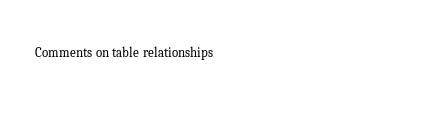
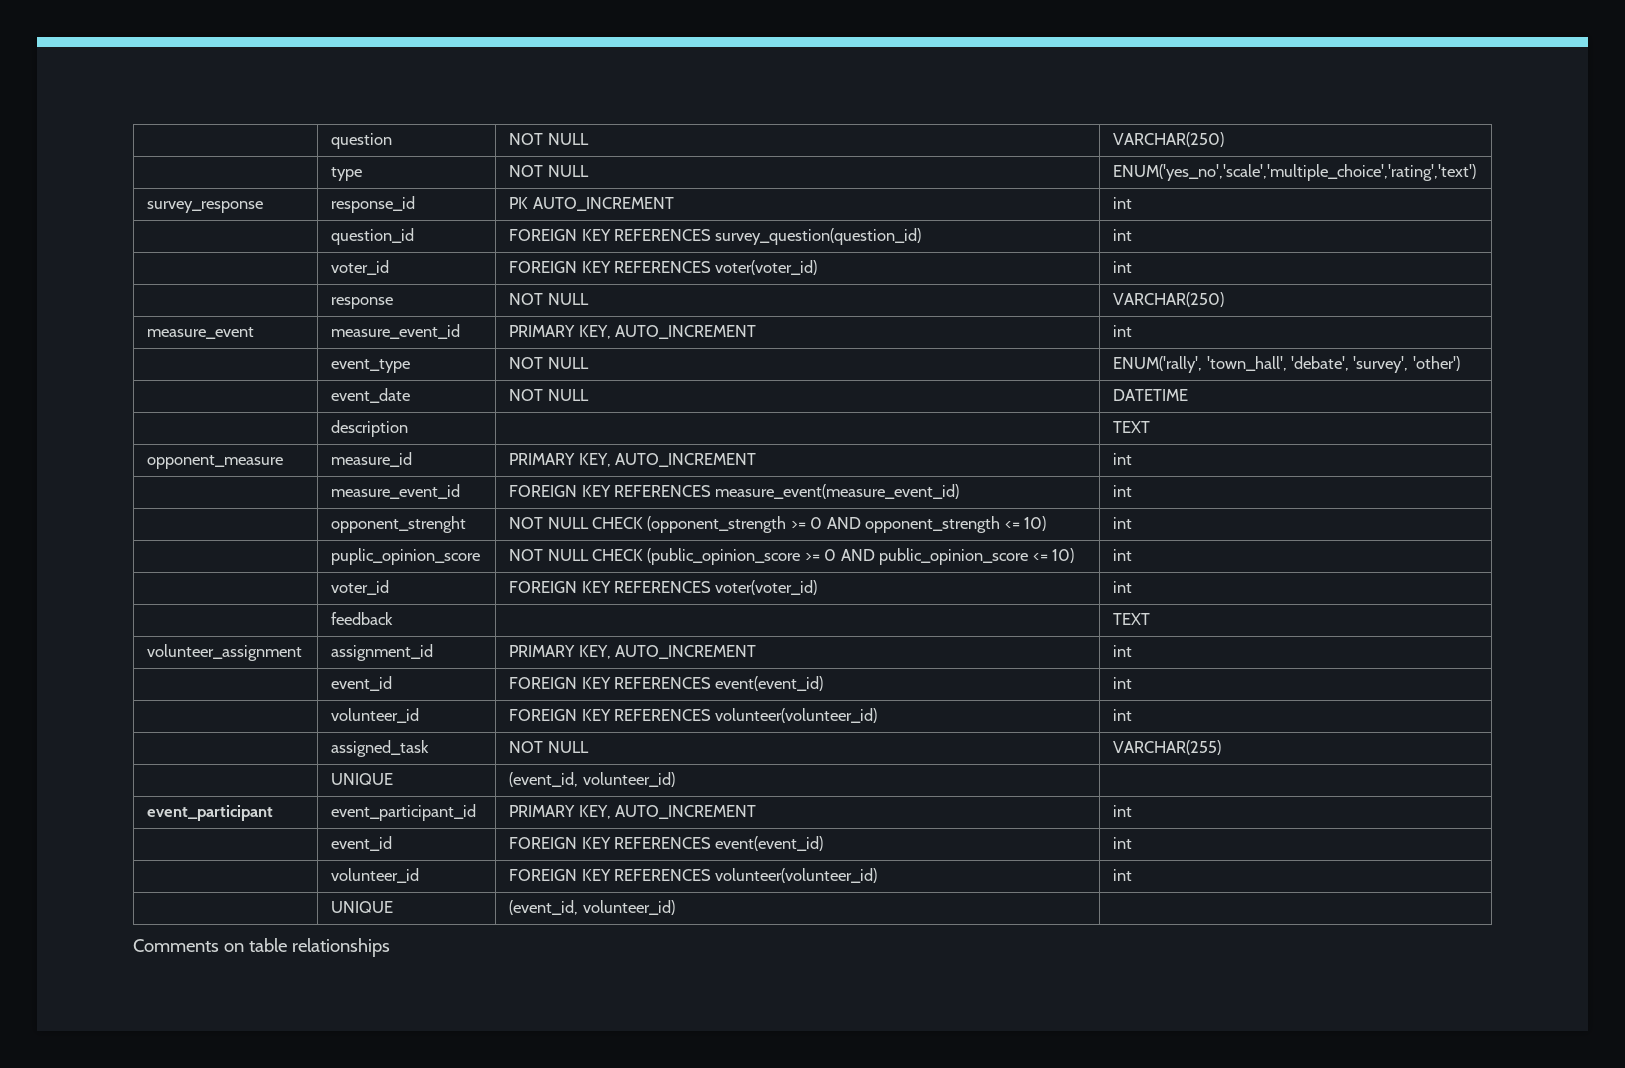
+ | question | NOT NULL | VARCHAR(250)
+ | type | NOT NULL | ENUM('yes_no','scale','multiple_choice','rating','text')
+ survey_response | response_id | PK AUTO_INCREMENT | int
+ | question_id | FOREIGN KEY REFERENCES survey_question(question_id) | int
+ | voter_id | FOREIGN KEY REFERENCES voter(voter_id) | int
+ | response | NOT NULL | VARCHAR(250)
+ measure_event | measure_event_id | PRIMARY KEY, AUTO_INCREMENT | int
+ | event_type | NOT NULL | ENUM('rally', 'town_hall', 'debate', 'survey', 'other')
+ | event_date | NOT NULL | DATETIME
+ | description | | TEXT
+ opponent_measure | measure_id | PRIMARY KEY, AUTO_INCREMENT | int
+ | measure_event_id | FOREIGN KEY REFERENCES measure_event(measure_event_id) | int
+ | opponent_strenght | NOT NULL CHECK (opponent_strength >= 0 AND opponent_strength <= 10) | int
+ | puplic_opinion_score | NOT NULL CHECK (public_opinion_score >= 0 AND public_opinion_score <= 10) | int
+ | voter_id | FOREIGN KEY REFERENCES voter(voter_id) | int
+ | feedback | | TEXT
+ volunteer_assignment | assignment_id | PRIMARY KEY, AUTO_INCREMENT | int
+ | event_id | FOREIGN KEY REFERENCES event(event_id) | int
+ | volunteer_id | FOREIGN KEY REFERENCES volunteer(volunteer_id) | int
+ | assigned_task | NOT NULL | VARCHAR(255)
+ | UNIQUE | (event_id, volunteer_id) |
+ event_participant | event_participant_id | PRIMARY KEY, AUTO_INCREMENT | int
+ | event_id | FOREIGN KEY REFERENCES event(event_id) | int
+ | volunteer_id | FOREIGN KEY REFERENCES volunteer(volunteer_id) | int
+ | UNIQUE | (event_id, volunteer_id) |

